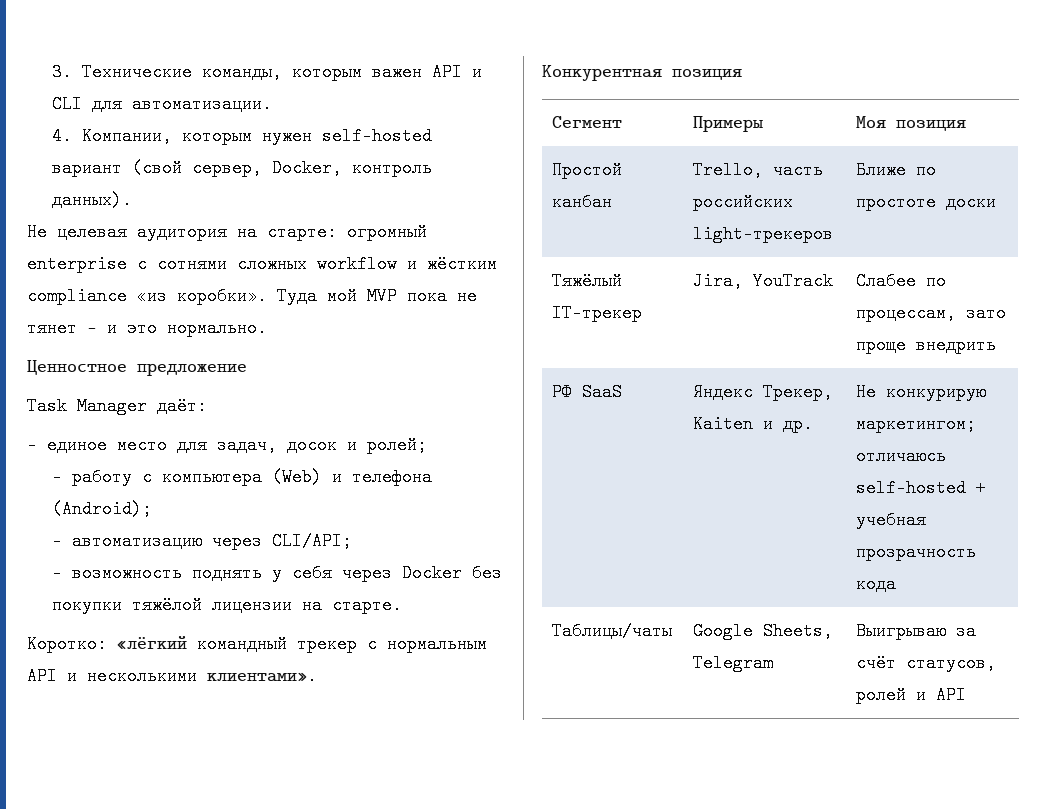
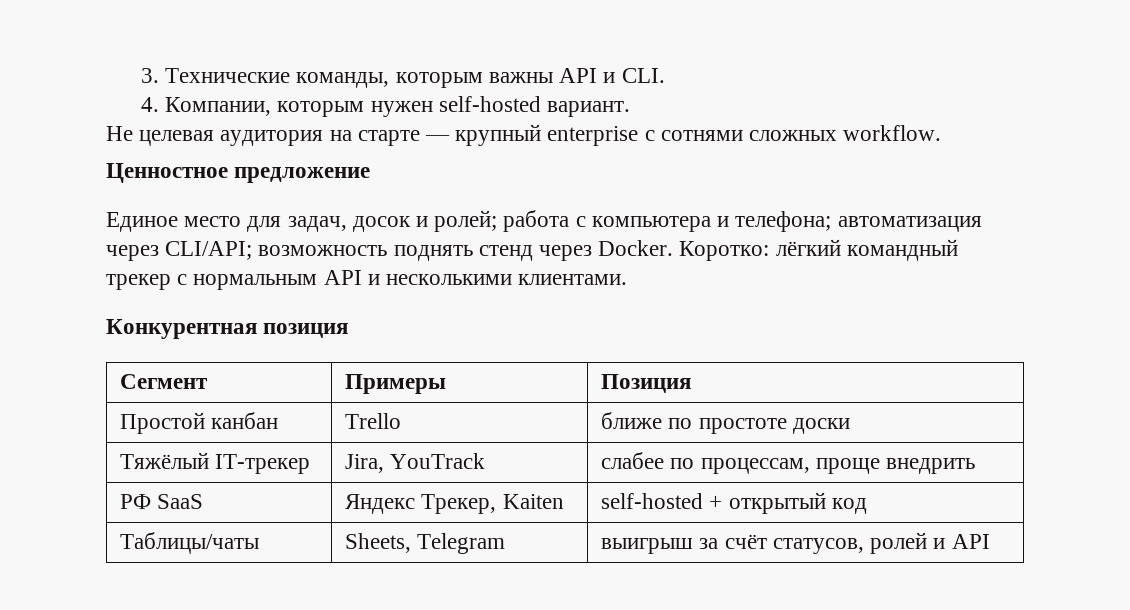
- 3. Технические команды, которым важен API и CLI для автоматизации.
+ 3. Технические команды, которым важны API и CLI.
- 4. Компании, которым нужен self-hosted вариант (свой сервер, Docker, контроль данных).
+ 4. Компании, которым нужен self-hosted вариант.
- Не целевая аудитория на старте: огромный enterprise с сотнями сложных workflow и жёстким compliance «из коробки». Туда мой MVP пока не тянет — и это нормально.
+ Не целевая аудитория на старте — крупный enterprise с сотнями сложных workflow.
  Ценностное предложение
- Task Manager даёт:
- – единое место для задач, досок и ролей;
- – работу с компьютера (Web) и телефона (Android);
- – автоматизацию через CLI/API;
- – возможность поднять у себя через Docker без покупки тяжёлой лицензии на старте.
- Коротко: «лёгкий командный трекер с нормальным API и несколькими клиентами».
+ Единое место для задач, досок и ролей; работа с компьютера и телефона; автоматизация через CLI/API; возможность поднять стенд через Docker. Коротко: лёгкий командный трекер с нормальным API и несколькими клиентами.
- Сегмент | Примеры | Моя позиция
+ Сегмент | Примеры | Позиция
- Простой канбан | Trello, часть российских light-трекеров | Ближе по простоте доски
+ Простой канбан | Trello | ближе по простоте доски
- Тяжёлый IT-трекер | Jira, YouTrack | Слабее по процессам, зато проще внедрить
+ Тяжёлый IT-трекер | Jira, YouTrack | слабее по процессам, проще внедрить
- РФ SaaS | Яндекс Трекер, Kaiten и др. | Не конкурирую маркетингом; отличаюсь self-hosted + учебная прозрачность кода
+ РФ SaaS | Яндекс Трекер, Kaiten | self-hosted + открытый код
- Таблицы/чаты | Google Sheets, Telegram | Выигрываю за счёт статусов, ролей и API
+ Таблицы/чаты | Sheets, Telegram | выигрыш за счёт статусов, ролей и API

